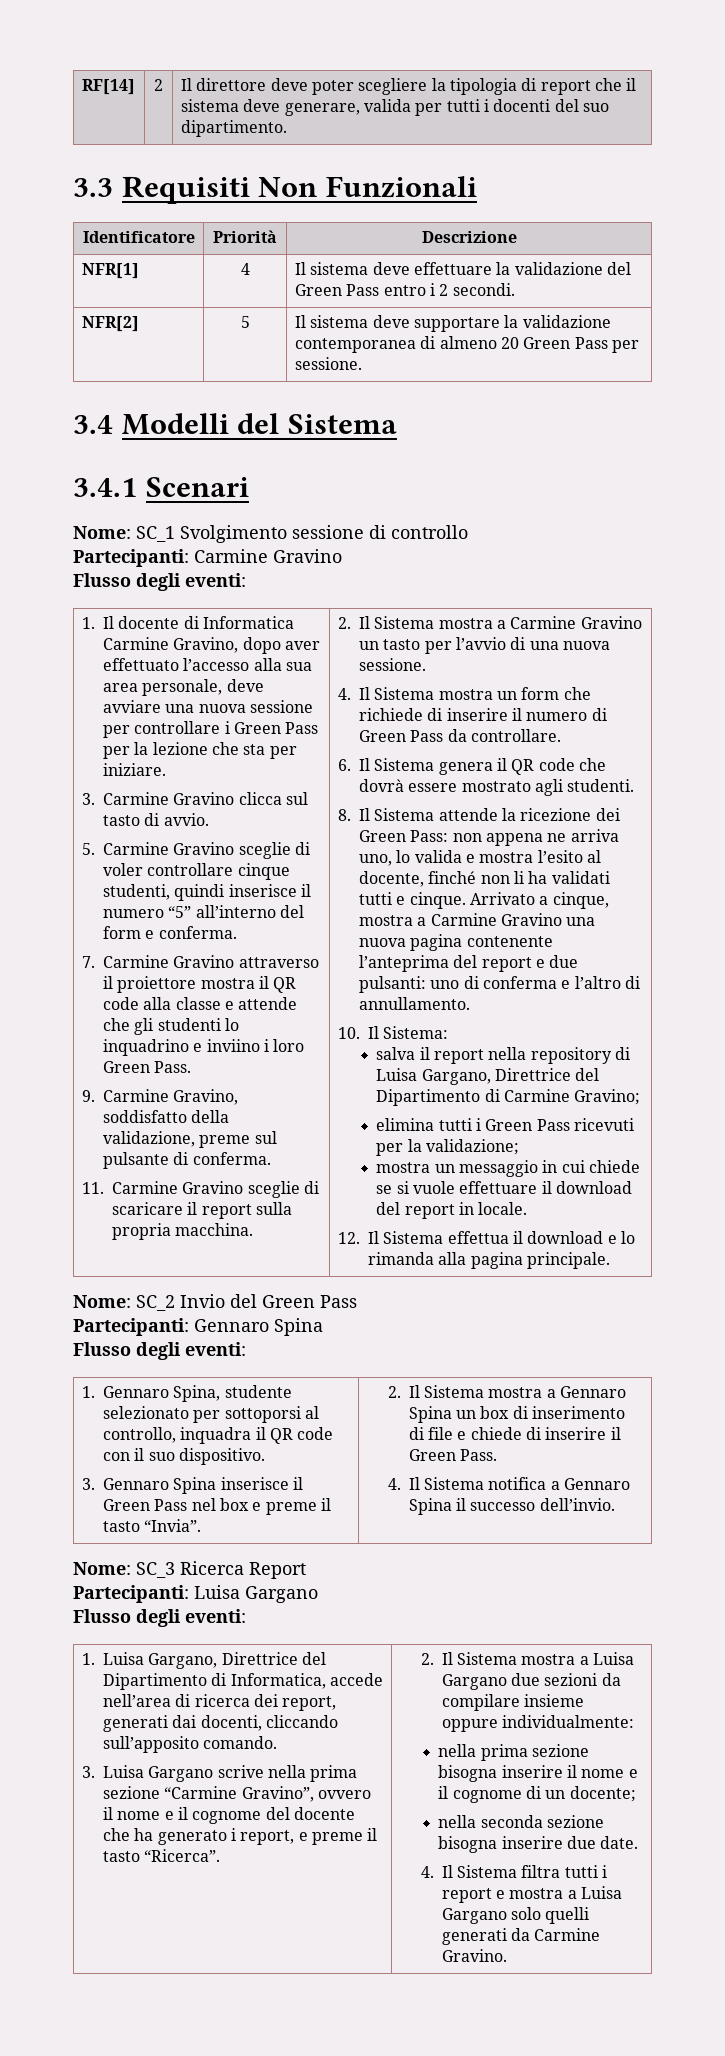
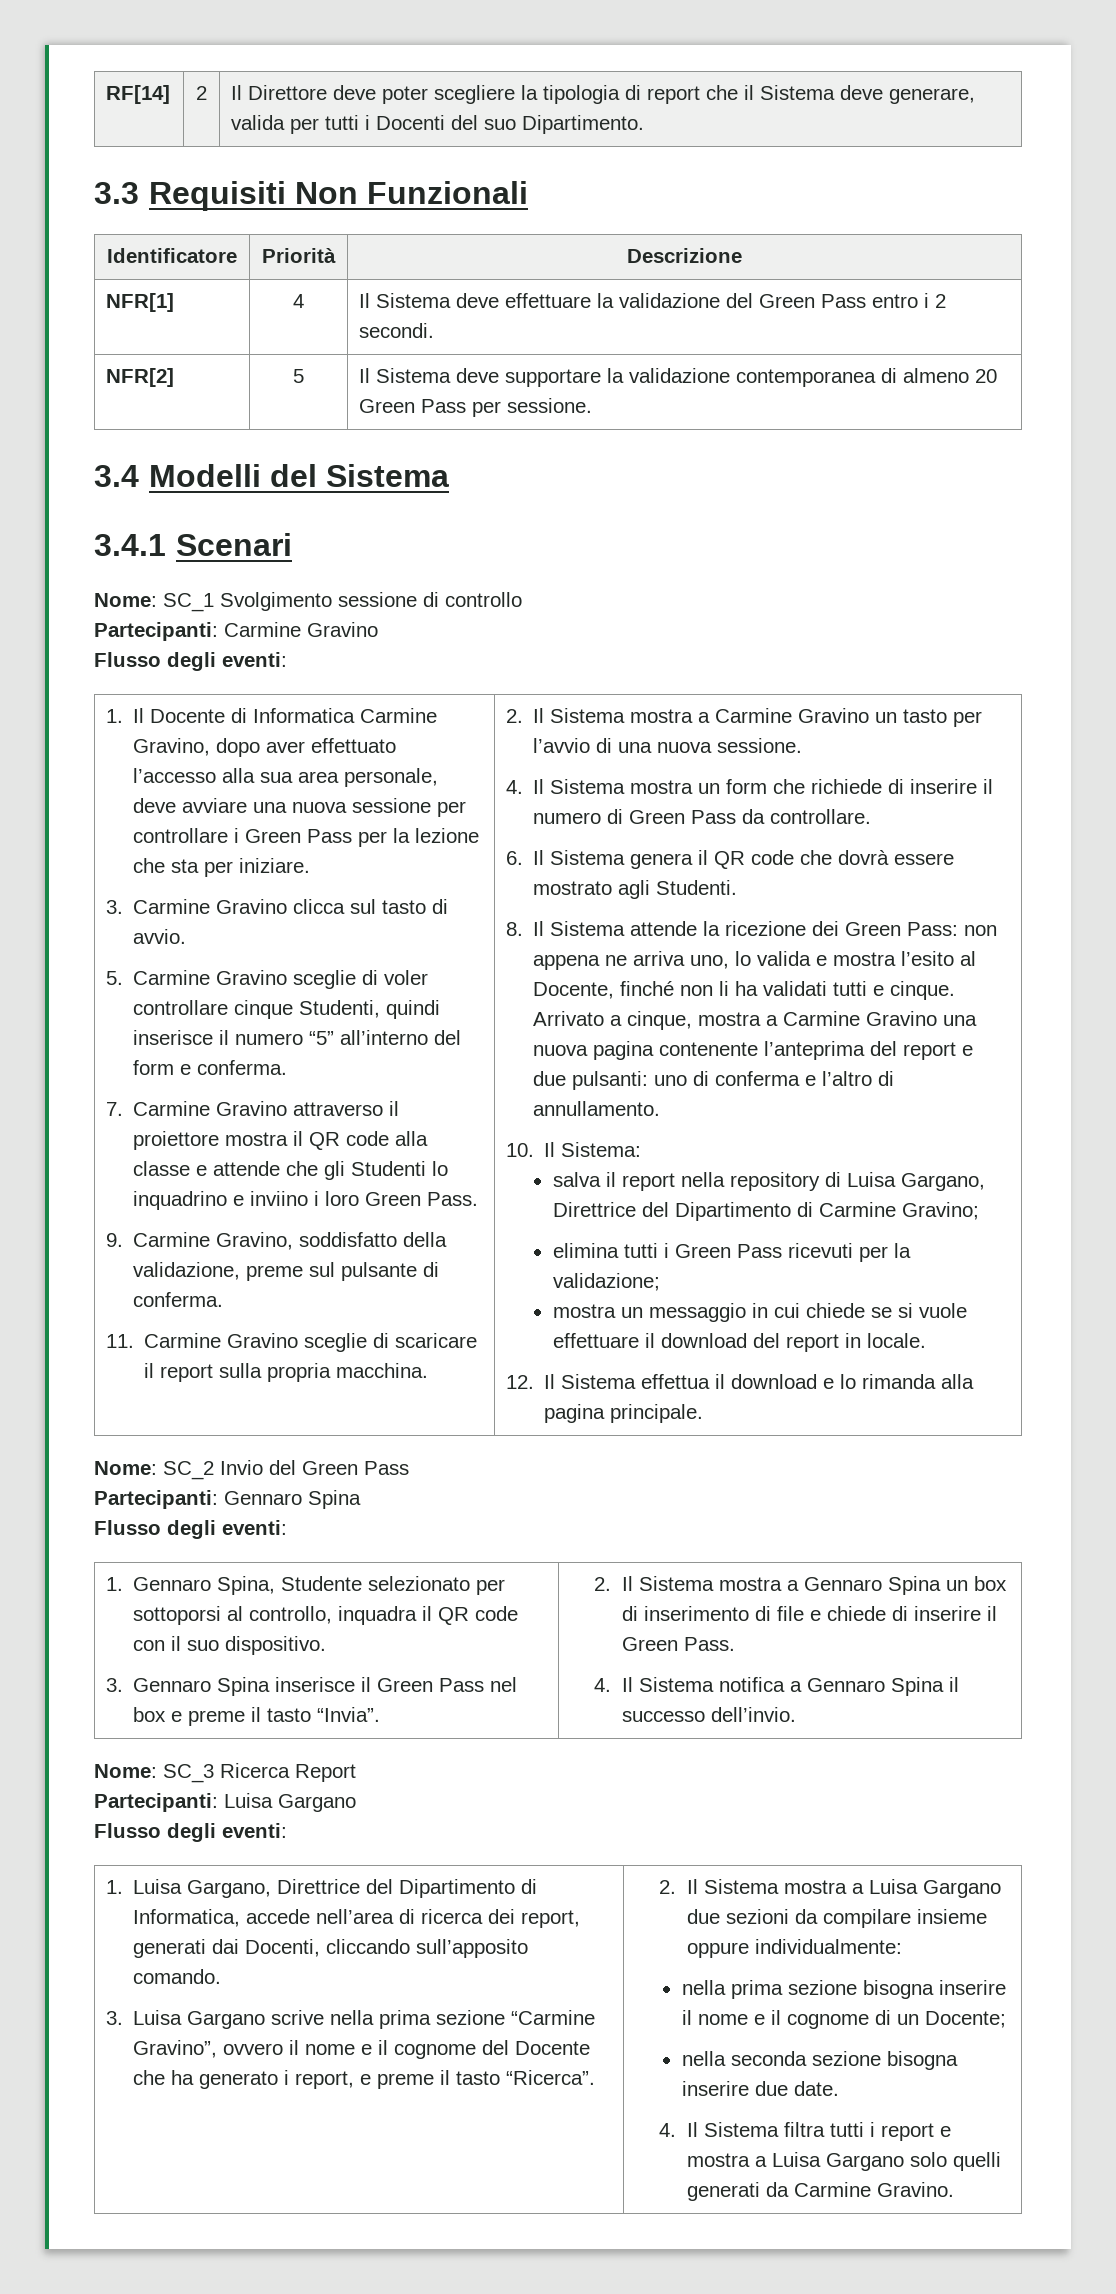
- RF[14] | 2 | Il direttore deve poter scegliere la tipologia di report che il sistema deve generare, valida per tutti i docenti del suo dipartimento.
+ RF[14] | 2 | Il Direttore deve poter scegliere la tipologia di report che il Sistema deve generare, valida per tutti i Docenti del suo Dipartimento.
- NFR[1] | 4 | Il sistema deve effettuare la validazione del Green Pass entro i 2 secondi.
+ NFR[1] | 4 | Il Sistema deve effettuare la validazione del Green Pass entro i 2 secondi.
- NFR[2] | 5 | Il sistema deve supportare la validazione contemporanea di almeno 20 Green Pass per sessione.
+ NFR[2] | 5 | Il Sistema deve supportare la validazione contemporanea di almeno 20 Green Pass per sessione.
- 1. Il docente di Informatica Carmine Gravino, dopo aver effettuato l’accesso alla sua area personale, deve avviare una nuova sessione per controllare i Green Pass per la lezione che sta per iniziare.
+ 1. Il Docente di Informatica Carmine Gravino, dopo aver effettuato l’accesso alla sua area personale, deve avviare una nuova sessione per controllare i Green Pass per la lezione che sta per iniziare.
- 5. Carmine Gravino sceglie di voler controllare cinque studenti, quindi inserisce il numero “5” all’interno del form e conferma.
+ 5. Carmine Gravino sceglie di voler controllare cinque Studenti, quindi inserisce il numero “5” all’interno del form e conferma.
- 7. Carmine Gravino attraverso il proiettore mostra il QR code alla classe e attende che gli studenti lo inquadrino e inviino i loro Green Pass.
+ 7. Carmine Gravino attraverso il proiettore mostra il QR code alla classe e attende che gli Studenti lo inquadrino e inviino i loro Green Pass.
- 6. Il Sistema genera il QR code che dovrà essere mostrato agli studenti.
+ 6. Il Sistema genera il QR code che dovrà essere mostrato agli Studenti.
- 8. Il Sistema attende la ricezione dei Green Pass: non appena ne arriva uno, lo valida e mostra l’esito al docente, finché non li ha validati tutti e cinque.
+ 8. Il Sistema attende la ricezione dei Green Pass: non appena ne arriva uno, lo valida e mostra l’esito al Docente, finché non li ha validati tutti e cinque.
- 1. Gennaro Spina, studente selezionato per sottoporsi al controllo, inquadra il QR code con il suo dispositivo.
+ 1. Gennaro Spina, Studente selezionato per sottoporsi al controllo, inquadra il QR code con il suo dispositivo.
- 1. Luisa Gargano, Direttrice del Dipartimento di Informatica, accede nell’area di ricerca dei report, generati dai docenti, cliccando sull’apposito comando.
+ 1. Luisa Gargano, Direttrice del Dipartimento di Informatica, accede nell’area di ricerca dei report, generati dai Docenti, cliccando sull’apposito comando.
- 3. Luisa Gargano scrive nella prima sezione “Carmine Gravino”, ovvero il nome e il cognome del docente che ha generato i report, e preme il tasto “Ricerca”.
+ 3. Luisa Gargano scrive nella prima sezione “Carmine Gravino”, ovvero il nome e il cognome del Docente che ha generato i report, e preme il tasto “Ricerca”.
- nella prima sezione bisogna inserire il nome e il cognome di un docente;
+ nella prima sezione bisogna inserire il nome e il cognome di un Docente;

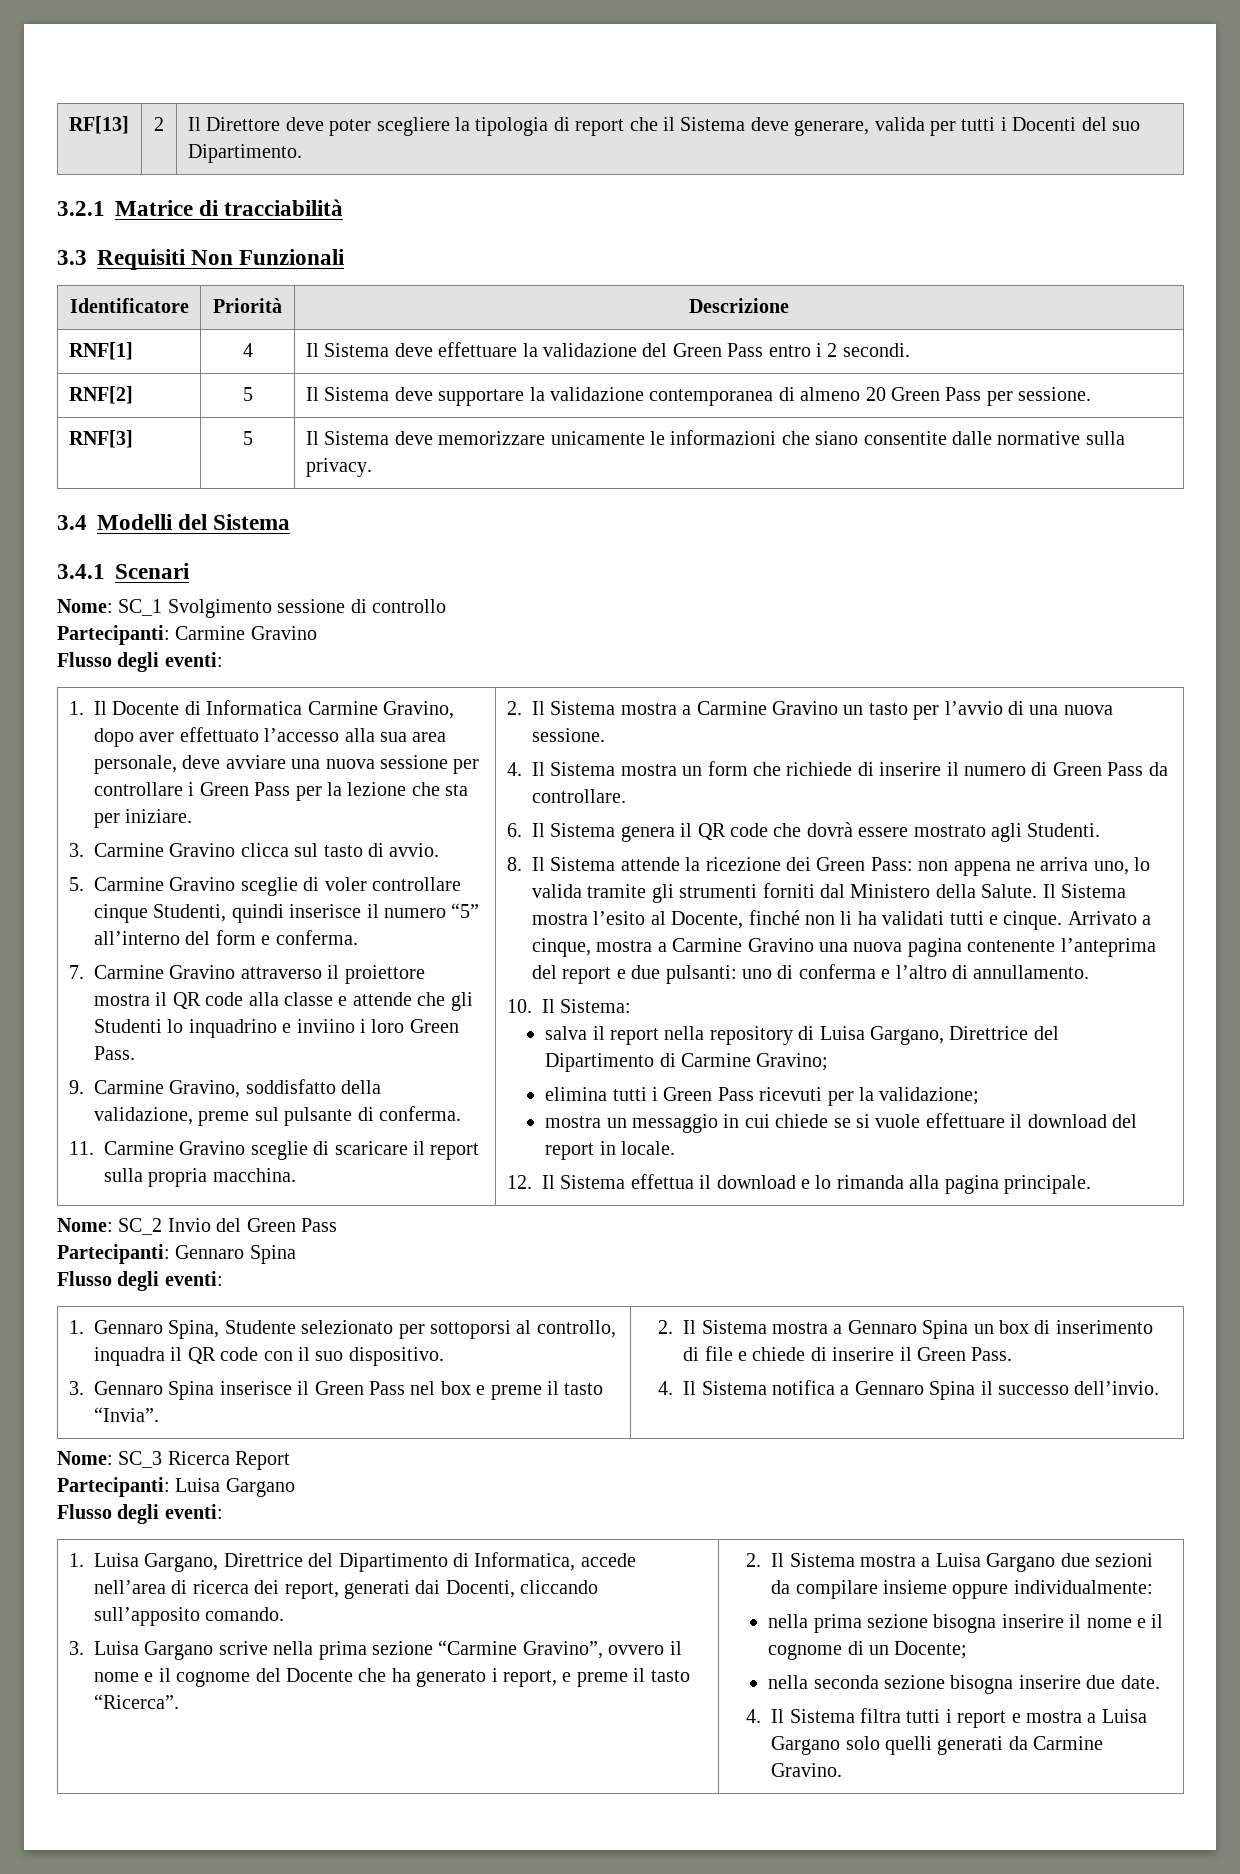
- RF[14] | 2 | Il Direttore deve poter scegliere la tipologia di report che il Sistema deve generare, valida per tutti i Docenti del suo Dipartimento.
+ RF[13] | 2 | Il Direttore deve poter scegliere la tipologia di report che il Sistema deve generare, valida per tutti i Docenti del suo Dipartimento.
+ 3.2.1 Matrice di tracciabilità
- NFR[1] | 4 | Il Sistema deve effettuare la validazione del Green Pass entro i 2 secondi.
+ RNF[1] | 4 | Il Sistema deve effettuare la validazione del Green Pass entro i 2 secondi.
- NFR[2] | 5 | Il Sistema deve supportare la validazione contemporanea di almeno 20 Green Pass per sessione.
+ RNF[2] | 5 | Il Sistema deve supportare la validazione contemporanea di almeno 20 Green Pass per sessione.
+ RNF[3] | 5 | Il Sistema deve memorizzare unicamente le informazioni che siano consentite dalle normative sulla privacy.
- 8. Il Sistema attende la ricezione dei Green Pass: non appena ne arriva uno, lo valida e mostra l’esito al Docente, finché non li ha validati tutti e cinque.
+ 8. Il Sistema attende la ricezione dei Green Pass: non appena ne arriva uno, lo valida tramite gli strumenti forniti dal Ministero della Salute. Il Sistema mostra l’esito al Docente, finché non li ha validati tutti e cinque.

